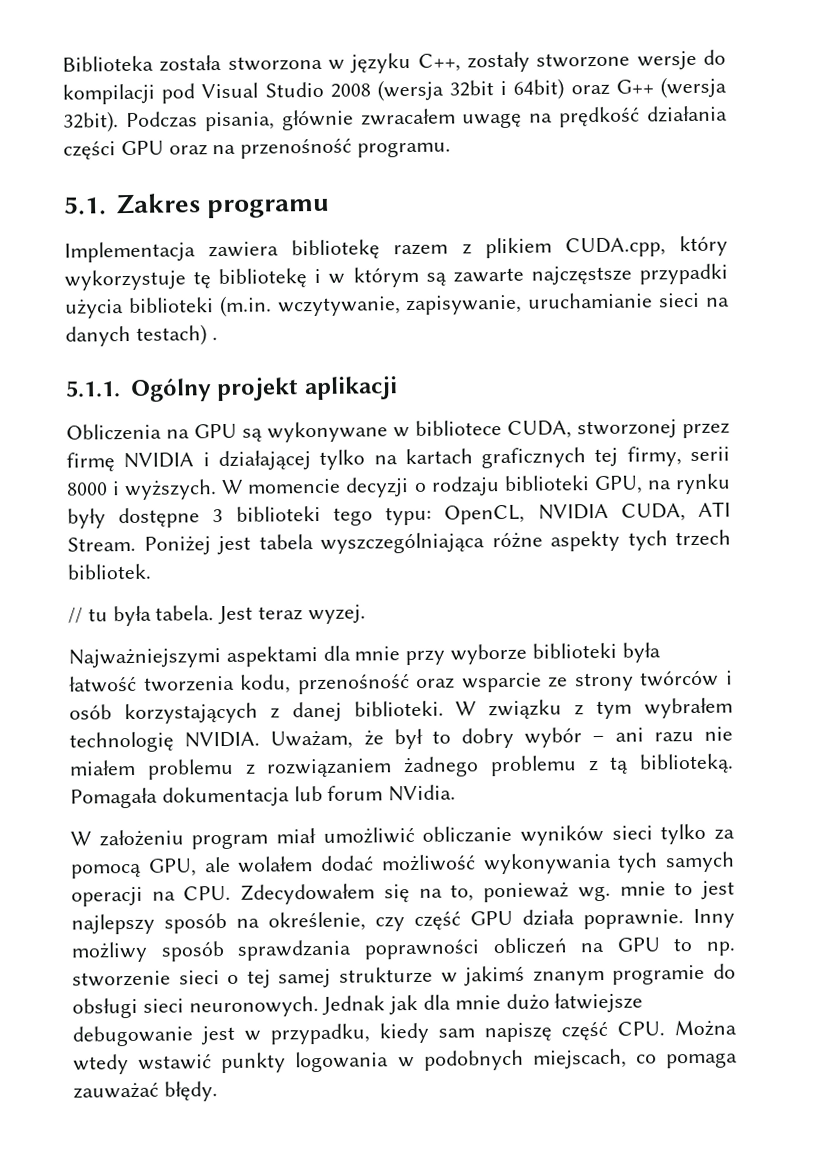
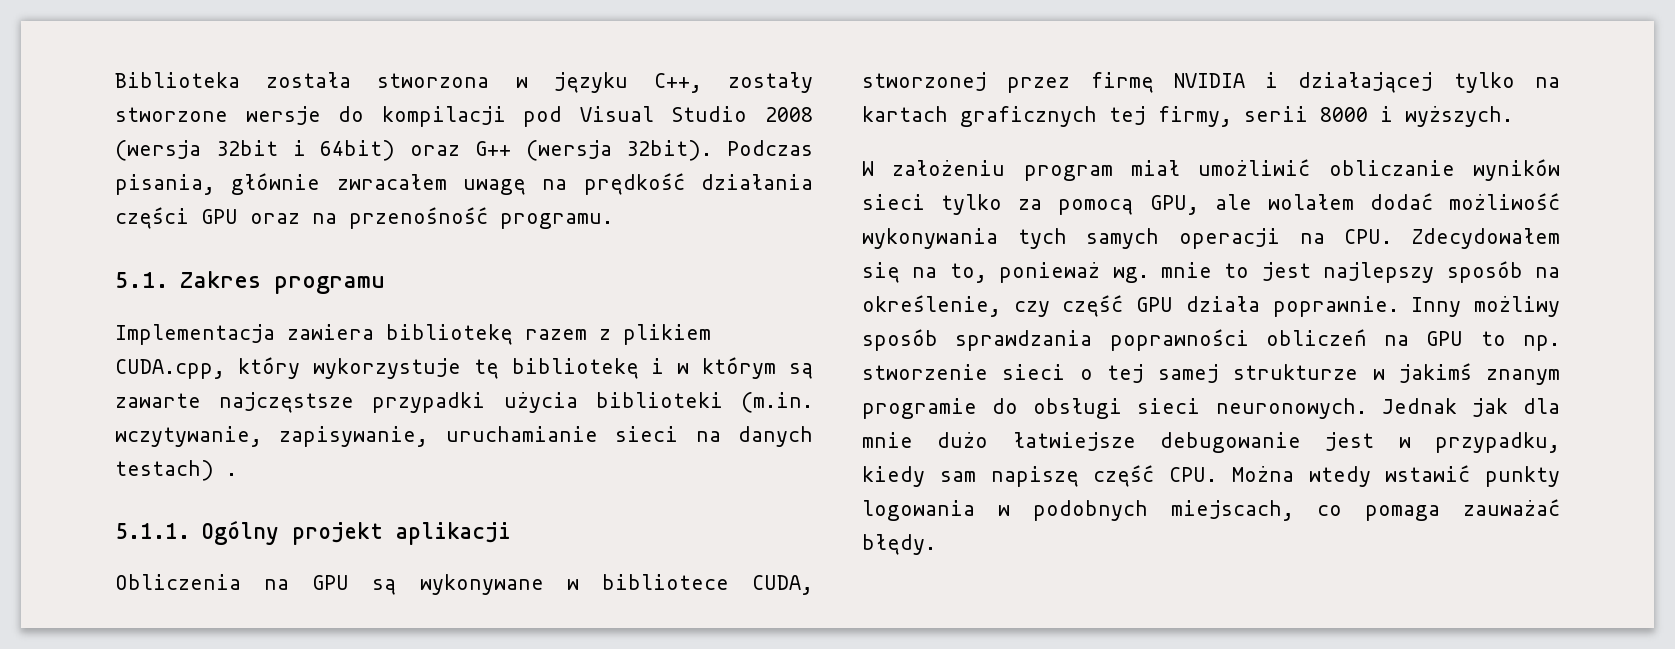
- W momencie decyzji o rodzaju biblioteki GPU, na rynku były dostępne 3 biblioteki tego typu: OpenCL, NVIDIA CUDA, ATI Stream. Poniżej jest tabela wyszczególniająca różne aspekty tych trzech bibliotek.
- // tu była tabela. Jest teraz wyzej.
- Najważniejszymi aspektami dla mnie przy wyborze biblioteki była łatwość tworzenia kodu, przenośność oraz wsparcie ze strony twórców i osób korzystających z danej biblioteki. W związku z tym wybrałem technologię NVIDIA. Uważam, że był to dobry wybór – ani razu nie miałem problemu z rozwiązaniem żadnego problemu z tą biblioteką. Pomagała dokumentacja lub forum NVidia.

